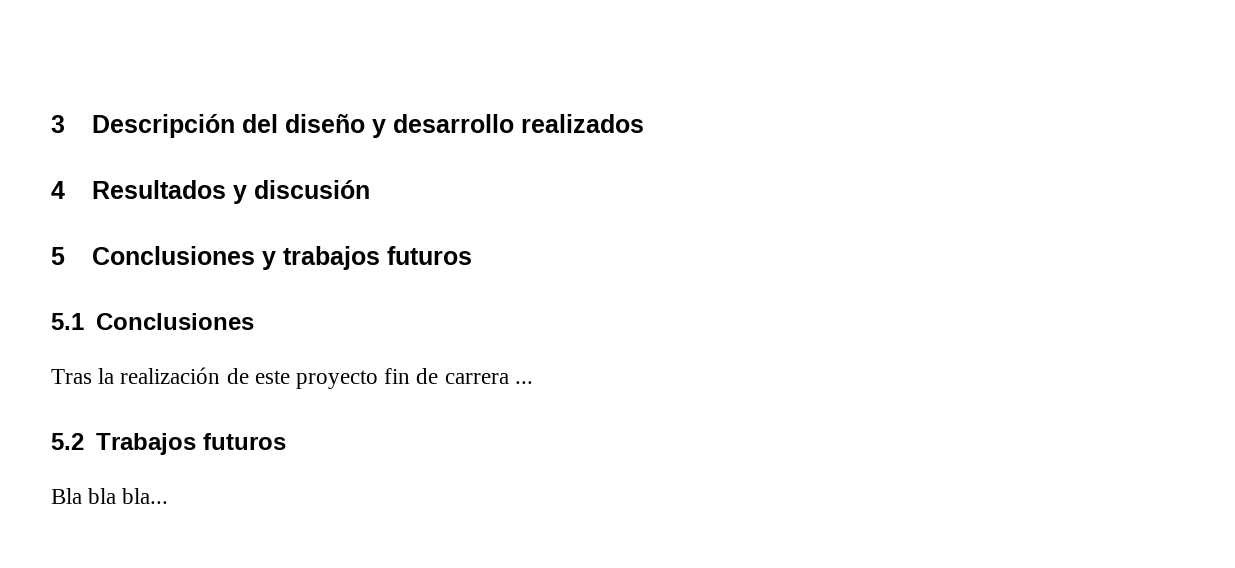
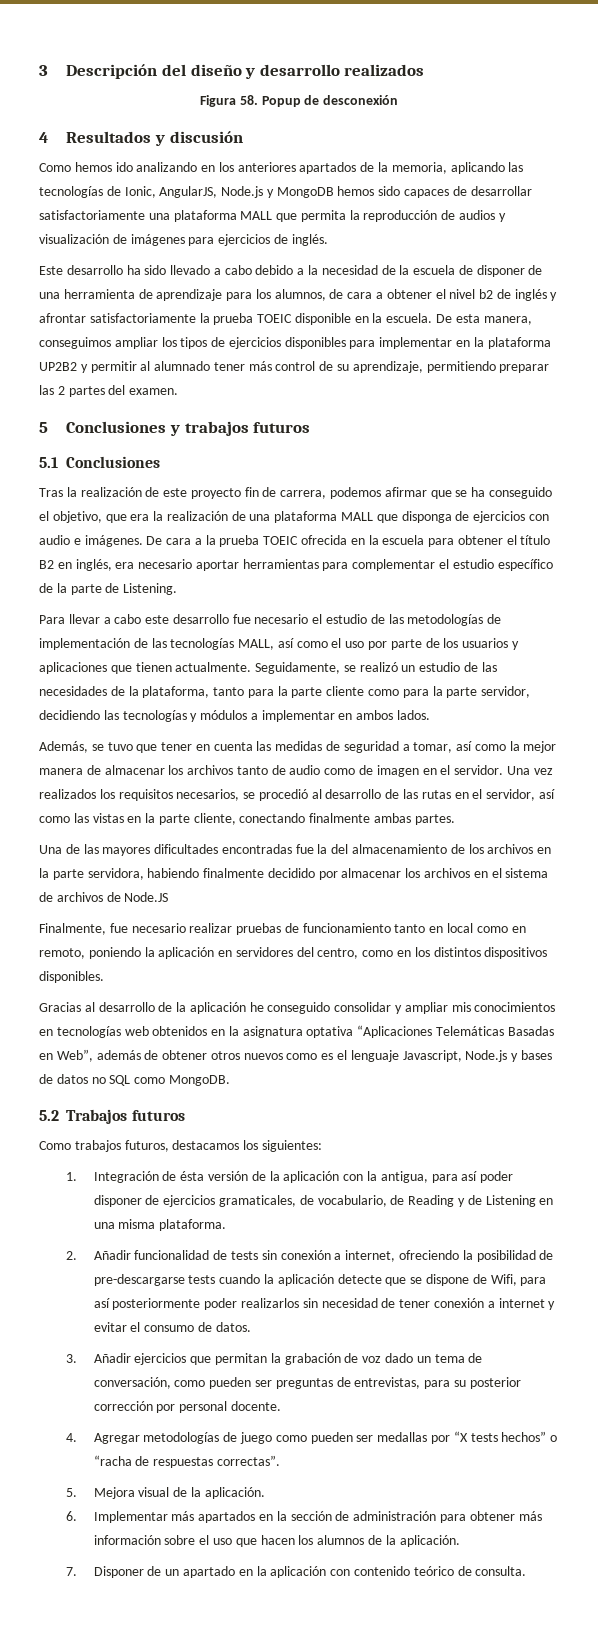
+ Figura 58. Popup de desconexión
+ Como hemos ido analizando en los anteriores apartados de la memoria, aplicando las tecnologías de Ionic, AngularJS, Node.js y MongoDB hemos sido capaces de desarrollar satisfactoriamente una plataforma MALL que permita la reproducción de audios y visualización de imágenes para ejercicios de inglés.
+ Este desarrollo ha sido llevado a cabo debido a la necesidad de la escuela de disponer de una herramienta de aprendizaje para los alumnos, de cara a obtener el nivel b2 de inglés y afrontar satisfactoriamente la prueba TOEIC disponible en la escuela. De esta manera, conseguimos ampliar los tipos de ejercicios disponibles para implementar en la plataforma UP2B2 y permitir al alumnado tener más control de su aprendizaje, permitiendo preparar las 2 partes del examen.
- Tras la realización de este proyecto fin de carrera ...
+ Tras la realización de este proyecto fin de carrera, podemos afirmar que se ha conseguido el objetivo, que era la realización de una plataforma MALL que disponga de ejercicios con audio e imágenes. De cara a la prueba TOEIC ofrecida en la escuela para obtener el título B2 en inglés, era necesario aportar herramientas para complementar el estudio específico de la parte de Listening.
+ Para llevar a cabo este desarrollo fue necesario el estudio de las metodologías de implementación de las tecnologías MALL, así como el uso por parte de los usuarios y aplicaciones que tienen actualmente. Seguidamente, se realizó un estudio de las necesidades de la plataforma, tanto para la parte cliente como para la parte servidor, decidiendo las tecnologías y módulos a implementar en ambos lados.
+ Además, se tuvo que tener en cuenta las medidas de seguridad a tomar, así como la mejor manera de almacenar los archivos tanto de audio como de imagen en el servidor. Una vez realizados los requisitos necesarios, se procedió al desarrollo de las rutas en el servidor, así como las vistas en la parte cliente, conectando finalmente ambas partes.
+ Una de las mayores dificultades encontradas fue la del almacenamiento de los archivos en la parte servidora, habiendo finalmente decidido por almacenar los archivos en el sistema de archivos de Node.JS
+ Finalmente, fue necesario realizar pruebas de funcionamiento tanto en local como en remoto, poniendo la aplicación en servidores del centro, como en los distintos dispositivos disponibles.
+ Gracias al desarrollo de la aplicación he conseguido consolidar y ampliar mis conocimientos en tecnologías web obtenidos en la asignatura optativa “Aplicaciones Telemáticas Basadas en Web”, además de obtener otros nuevos como es el lenguaje Javascript, Node.js y bases de datos no SQL como MongoDB.
  5.2 Trabajos futuros
- Bla bla bla...
+ Como trabajos futuros, destacamos los siguientes:
+ 1. Integración de ésta versión de la aplicación con la antigua, para así poder disponer de ejercicios gramaticales, de vocabulario, de Reading y de Listening en una misma plataforma.
+ 2. Añadir funcionalidad de tests sin conexión a internet, ofreciendo la posibilidad de pre-descargarse tests cuando la aplicación detecte que se dispone de Wifi, para así posteriormente poder realizarlos sin necesidad de tener conexión a internet y evitar el consumo de datos.
+ 3. Añadir ejercicios que permitan la grabación de voz dado un tema de conversación, como pueden ser preguntas de entrevistas, para su posterior corrección por personal docente.
+ 4. Agregar metodologías de juego como pueden ser medallas por “X tests hechos” o “racha de respuestas correctas”.
+ 5. Mejora visual de la aplicación.
+ 6. Implementar más apartados en la sección de administración para obtener más información sobre el uso que hacen los alumnos de la aplicación.
+ 7. Disponer de un apartado en la aplicación con contenido teórico de consulta.

